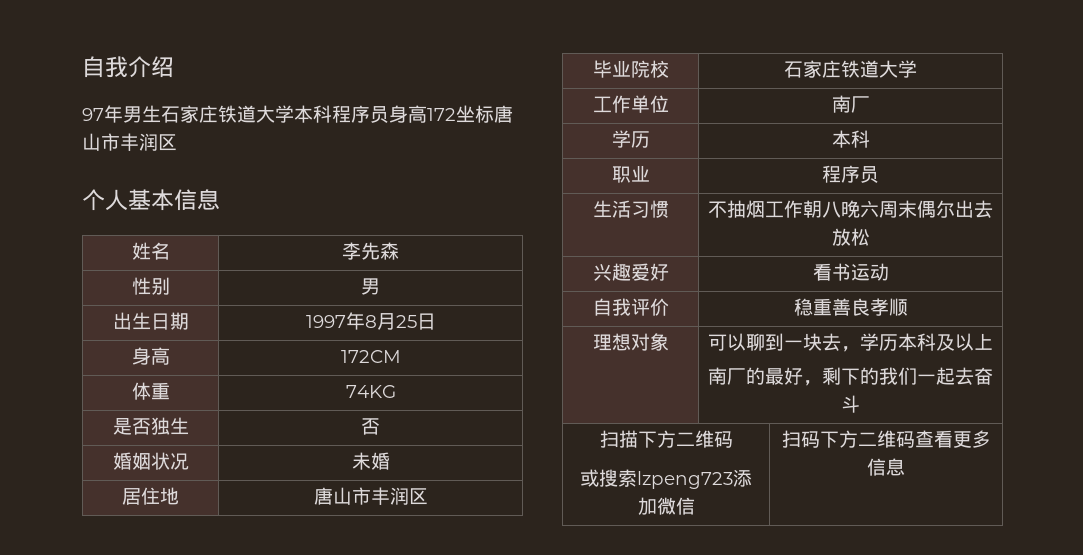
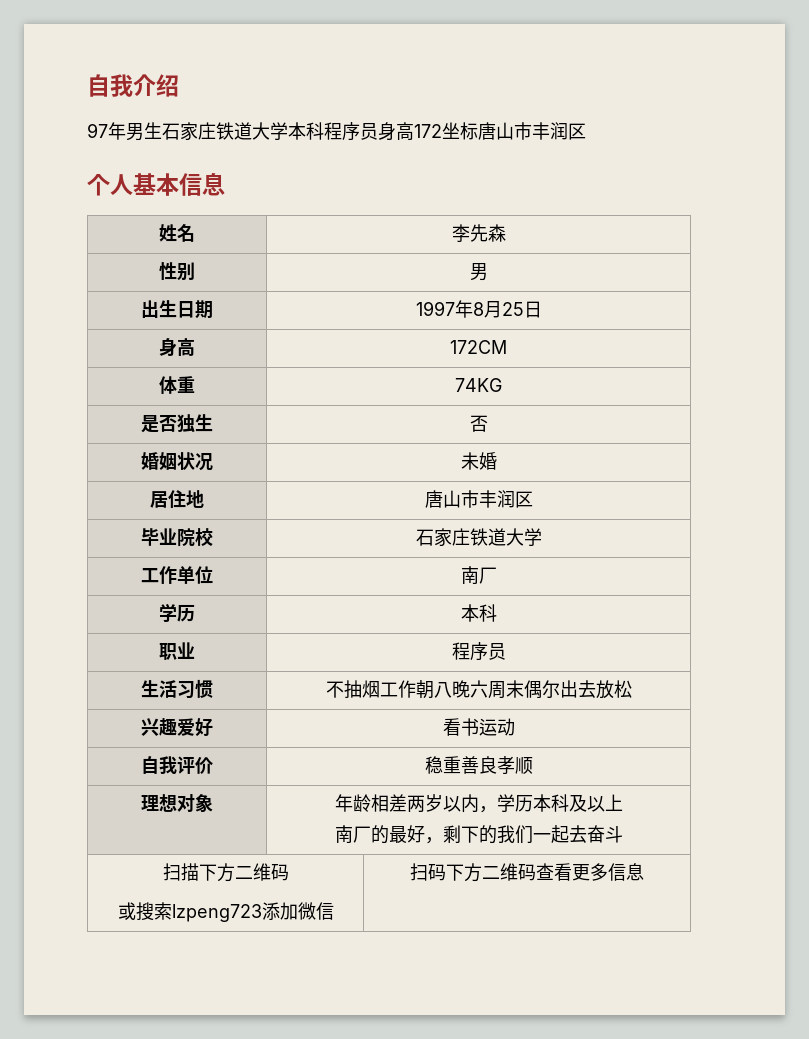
- 理想对象 | 可以聊到一块去，学历本科及以上
+ 理想对象 | 年龄相差两岁以内，学历本科及以上

